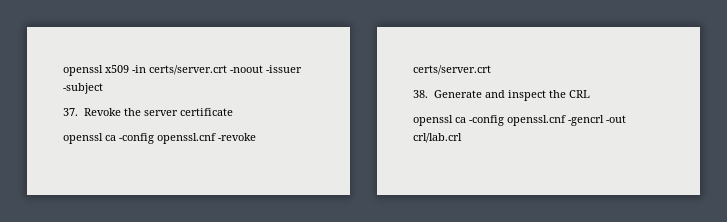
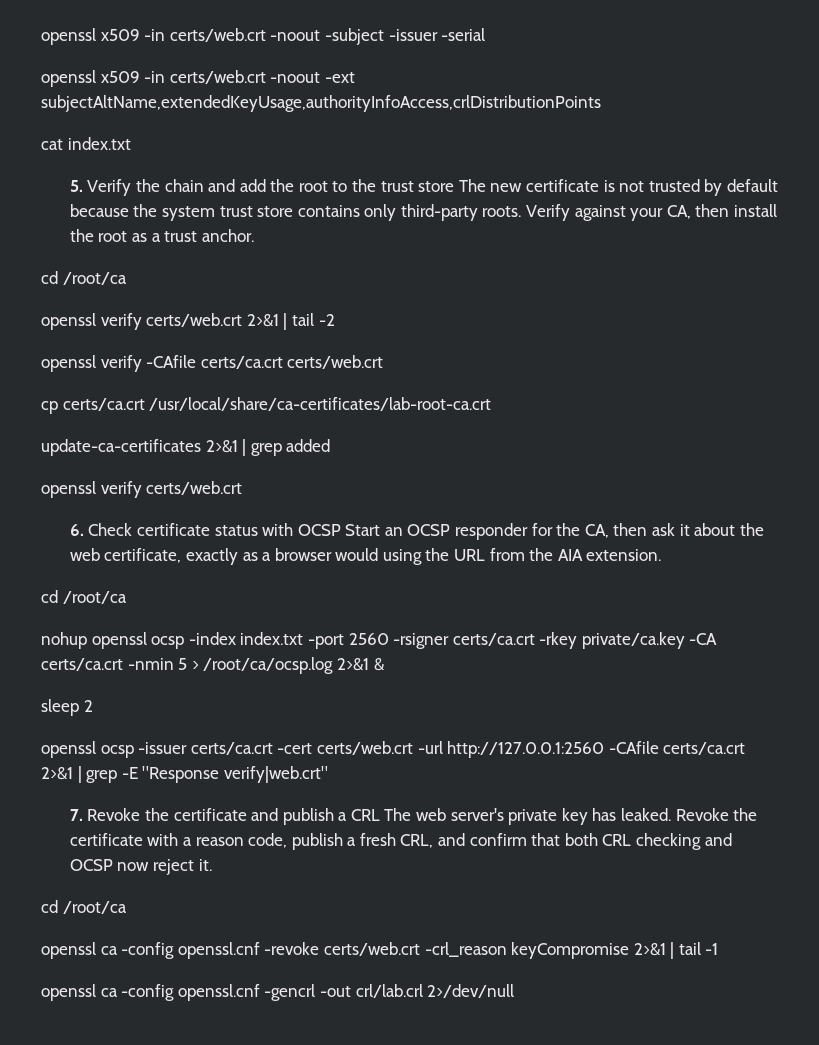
- openssl x509 -in certs/server.crt -noout -issuer -subject
- 37. Revoke the server certificate
+ openssl x509 -in certs/web.crt -noout -subject -issuer -serial
+ openssl x509 -in certs/web.crt -noout -ext subjectAltName,extendedKeyUsage,authorityInfoAccess,crlDistributionPoints
+ cat index.txt
+ 5. Verify the chain and add the root to the trust store The new certificate is not trusted by default because the system trust store contains only third-party roots. Verify against your CA, then install the root as a trust anchor.
+ cd /root/ca
+ openssl verify certs/web.crt 2>&1 | tail -2
+ openssl verify -CAfile certs/ca.crt certs/web.crt
+ cp certs/ca.crt /usr/local/share/ca-certificates/lab-root-ca.crt
+ update-ca-certificates 2>&1 | grep added
+ openssl verify certs/web.crt
+ 6. Check certificate status with OCSP Start an OCSP responder for the CA, then ask it about the web certificate, exactly as a browser would using the URL from the AIA extension.
+ cd /root/ca
+ nohup openssl ocsp -index index.txt -port 2560 -rsigner certs/ca.crt -rkey private/ca.key -CA certs/ca.crt -nmin 5 > /root/ca/ocsp.log 2>&1 &
+ sleep 2
+ openssl ocsp -issuer certs/ca.crt -cert certs/web.crt -url http://127.0.0.1:2560 -CAfile certs/ca.crt 2>&1 | grep -E "Response verify|web.crt"
+ 7. Revoke the certificate and publish a CRL The web server's private key has leaked. Revoke the certificate with a reason code, publish a fresh CRL, and confirm that both CRL checking and OCSP now reject it.
+ cd /root/ca
- openssl ca -config openssl.cnf -revoke certs/server.crt
- 38. Generate and inspect the CRL
+ openssl ca -config openssl.cnf -revoke certs/web.crt -crl_reason keyCompromise 2>&1 | tail -1
- openssl ca -config openssl.cnf -gencrl -out crl/lab.crl
+ openssl ca -config openssl.cnf -gencrl -out crl/lab.crl 2>/dev/null

